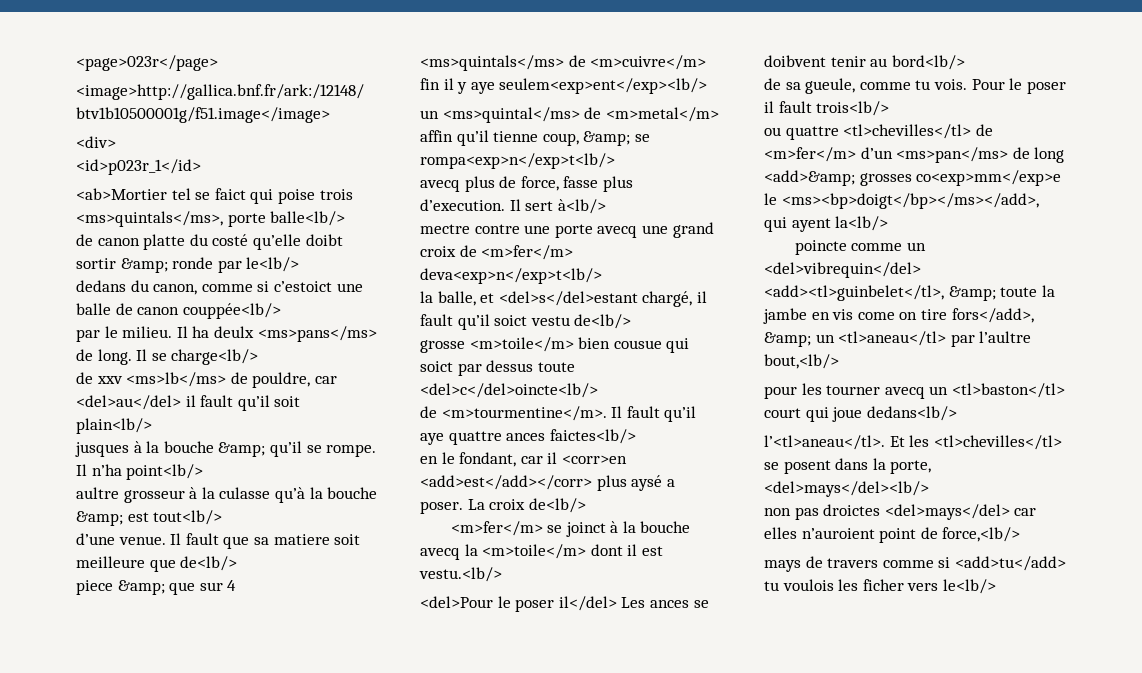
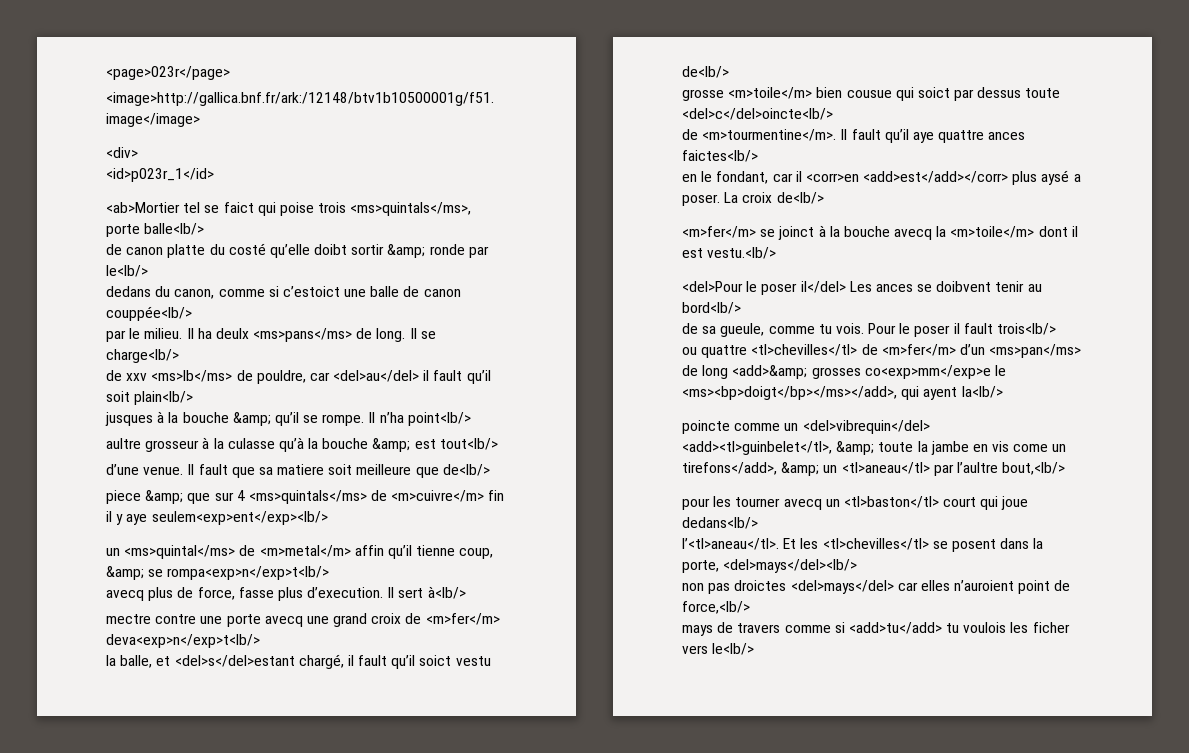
- poincte comme un <del>vibrequin</del> <add><tl>guinbelet</tl>, &amp; toute la jambe en vis come on tire fors</add>, &amp; un <tl>aneau</tl> par l’aultre bout,<lb/>
+ poincte comme un <del>vibrequin</del> <add><tl>guinbelet</tl>, &amp; toute la jambe en vis come un tirefons</add>, &amp; un <tl>aneau</tl> par l’aultre bout,<lb/>

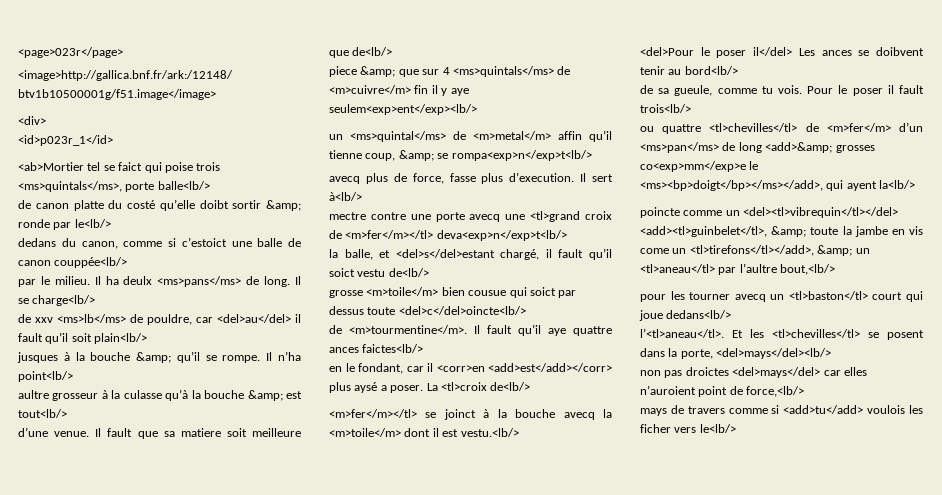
- mectre contre une porte avecq une grand croix de <m>fer</m> deva<exp>n</exp>t<lb/>
+ mectre contre une porte avecq une <tl>grand croix de <m>fer</m></tl> deva<exp>n</exp>t<lb/>
- La croix de<lb/>
- <m>fer</m> se joinct à la bouche avecq la <m>toile</m> dont il est vestu.<lb/>
+ La <tl>croix de<lb/>
+ <m>fer</m></tl> se joinct à la bouche avecq la <m>toile</m> dont il est vestu.<lb/>
- poincte comme un <del>vibrequin</del> <add><tl>guinbelet</tl>, &amp; toute la jambe en vis come un tirefons</add>, &amp; un <tl>aneau</tl> par l’aultre bout,<lb/>
+ poincte comme un <del><tl>vibrequin</tl></del> <add><tl>guinbelet</tl>, &amp; toute la jambe en vis come un <tl>tirefons</tl></add>, &amp; un <tl>aneau</tl> par l’aultre bout,<lb/>
- mays de travers comme si <add>tu</add> tu voulois les ficher vers le<lb/>
+ mays de travers comme si <add>tu</add> voulois les ficher vers le<lb/>

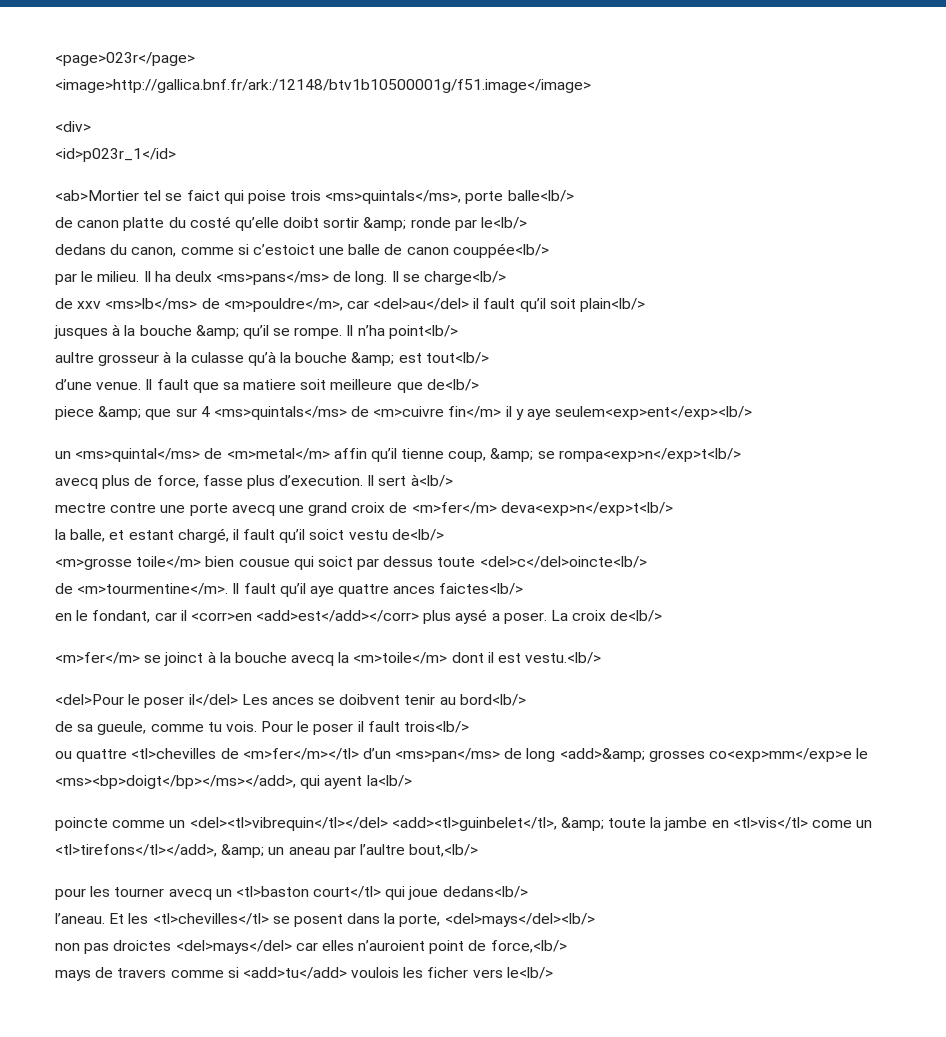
- de xxv <ms>lb</ms> de pouldre, car <del>au</del> il fault qu’il soit plain<lb/>
+ de xxv <ms>lb</ms> de <m>pouldre</m>, car <del>au</del> il fault qu’il soit plain<lb/>
- piece &amp; que sur 4 <ms>quintals</ms> de <m>cuivre</m> fin il y aye seulem<exp>ent</exp><lb/>
+ piece &amp; que sur 4 <ms>quintals</ms> de <m>cuivre fin</m> il y aye seulem<exp>ent</exp><lb/>
- mectre contre une porte avecq une <tl>grand croix de <m>fer</m></tl> deva<exp>n</exp>t<lb/>
+ mectre contre une porte avecq une grand croix de <m>fer</m> deva<exp>n</exp>t<lb/>
- la balle, et <del>s</del>estant chargé, il fault qu’il soict vestu de<lb/>
+ la balle, et estant chargé, il fault qu’il soict vestu de<lb/>
- grosse <m>toile</m> bien cousue qui soict par dessus toute <del>c</del>oincte<lb/>
+ <m>grosse toile</m> bien cousue qui soict par dessus toute <del>c</del>oincte<lb/>
- La <tl>croix de<lb/>
- <m>fer</m></tl> se joinct à la bouche avecq la <m>toile</m> dont il est vestu.<lb/>
+ La croix de<lb/>
+ <m>fer</m> se joinct à la bouche avecq la <m>toile</m> dont il est vestu.<lb/>
- ou quattre <tl>chevilles</tl> de <m>fer</m> d’un <ms>pan</ms> de long <add>&amp; grosses co<exp>mm</exp>e le <ms><bp>doigt</bp></ms></add>, qui ayent la<lb/>
+ ou quattre <tl>chevilles de <m>fer</m></tl> d’un <ms>pan</ms> de long <add>&amp; grosses co<exp>mm</exp>e le <ms><bp>doigt</bp></ms></add>, qui ayent la<lb/>
- poincte comme un <del><tl>vibrequin</tl></del> <add><tl>guinbelet</tl>, &amp; toute la jambe en vis come un <tl>tirefons</tl></add>, &amp; un <tl>aneau</tl> par l’aultre bout,<lb/>
+ poincte comme un <del><tl>vibrequin</tl></del> <add><tl>guinbelet</tl>, &amp; toute la jambe en <tl>vis</tl> come un <tl>tirefons</tl></add>, &amp; un aneau par l’aultre bout,<lb/>
- pour les tourner avecq un <tl>baston</tl> court qui joue dedans<lb/>
+ pour les tourner avecq un <tl>baston court</tl> qui joue dedans<lb/>
- l’<tl>aneau</tl>.
+ l’aneau.

